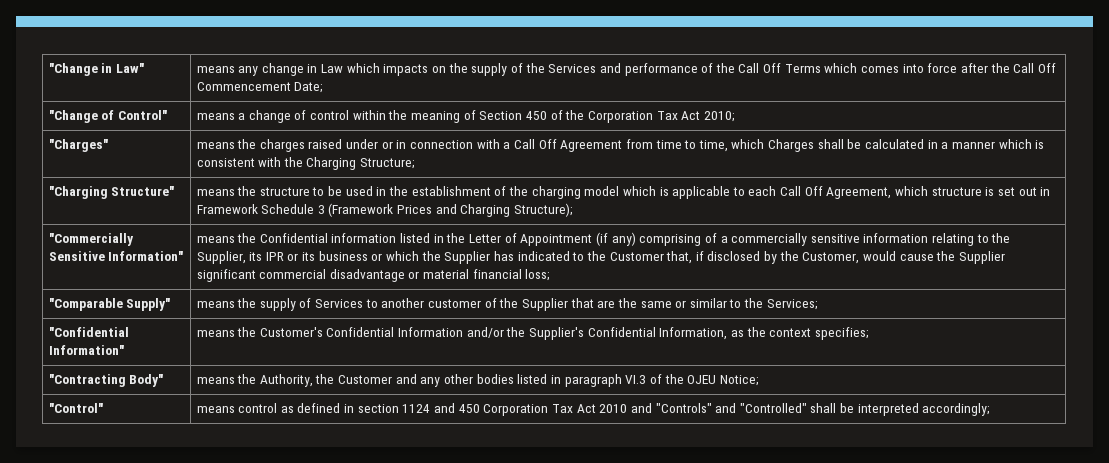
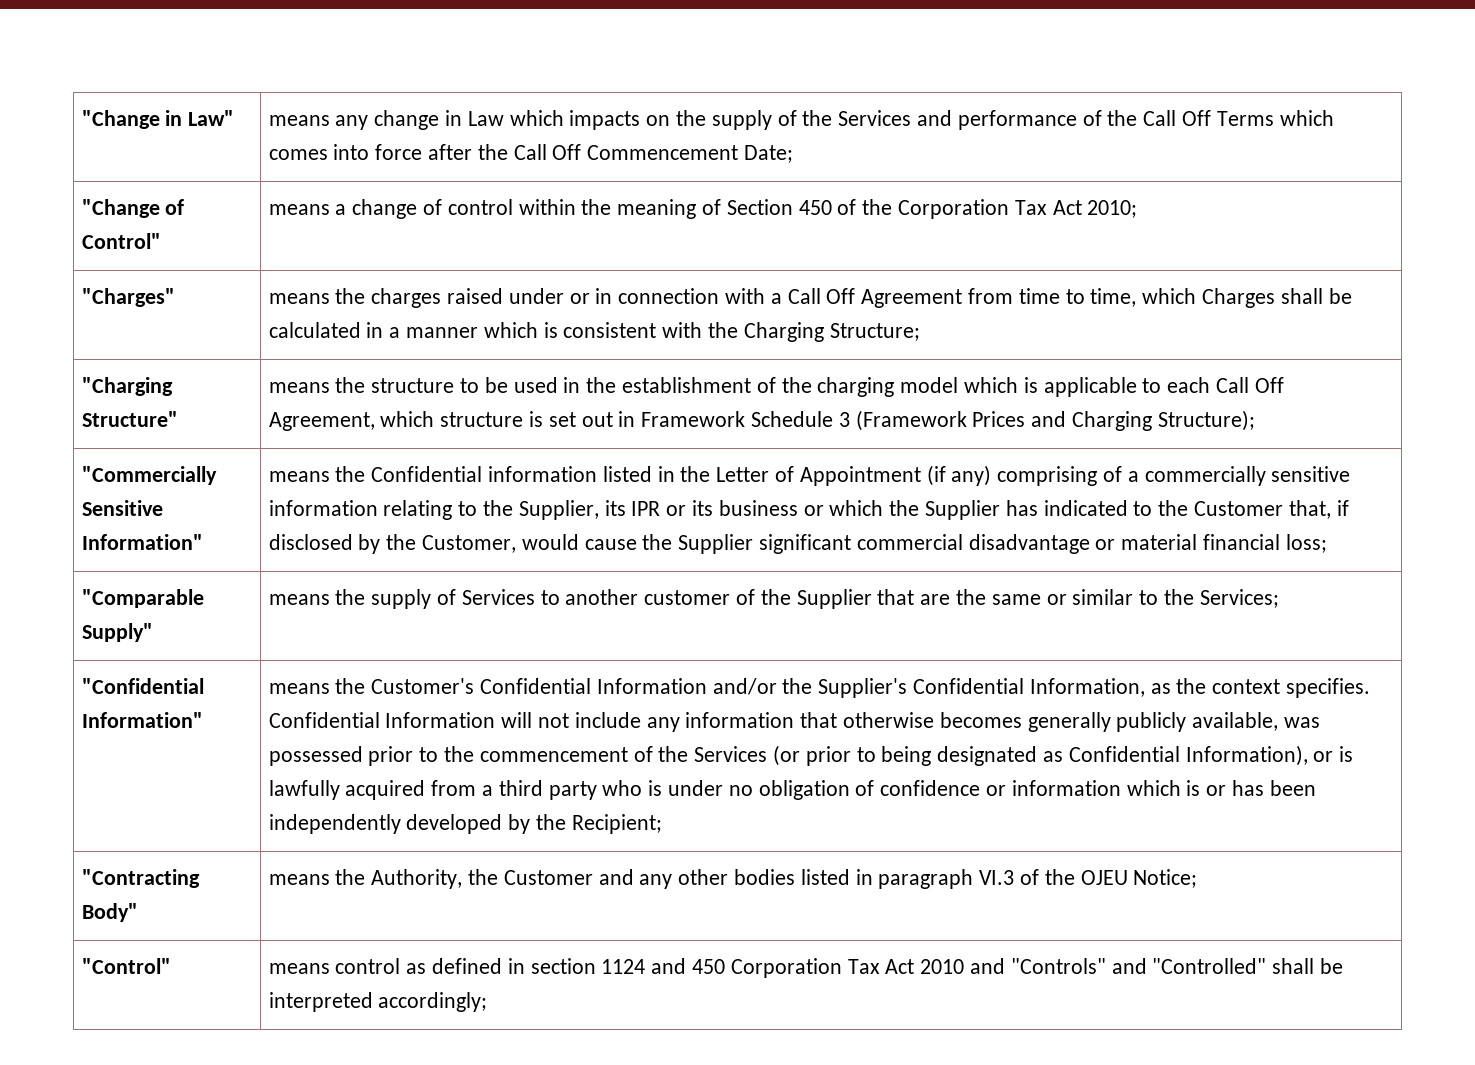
- means the Customer's Confidential Information and/or the Supplier's Confidential Information, as the context specifies;
+ means the Customer's Confidential Information and/or the Supplier's Confidential Information, as the context specifies. Confidential Information will not include any information that otherwise becomes generally publicly available, was possessed prior to the commencement of the Services (or prior to being designated as Confidential Information), or is lawfully acquired from a third party who is under no obligation of confidence or information which is or has been independently developed by the Recipient;

